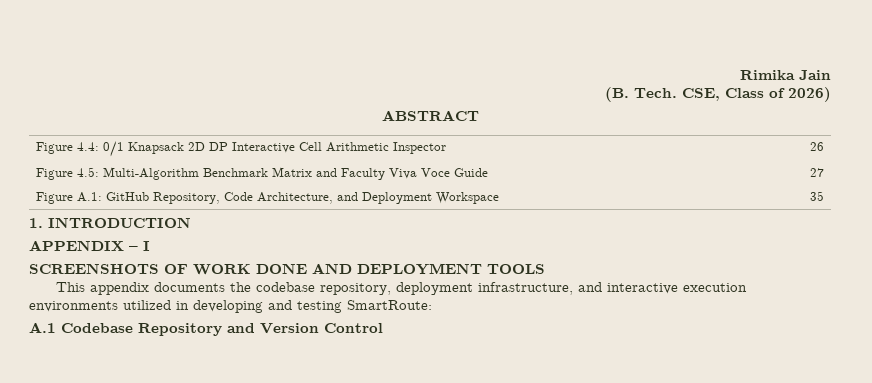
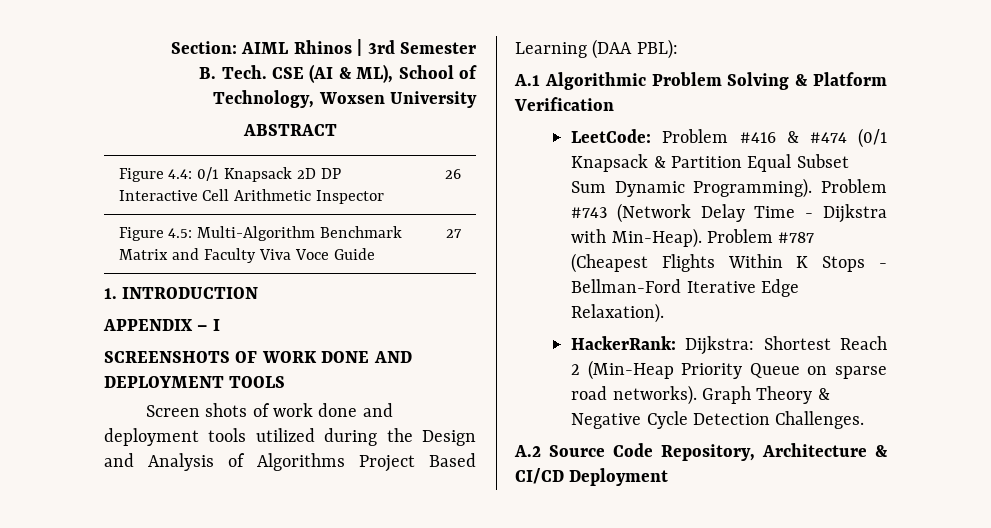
- Rimika Jain
- (B. Tech. CSE, Class of 2026)
+ Section: AIML Rhinos | 3rd Semester
+ B. Tech. CSE (AI & ML), School of Technology, Woxsen University
- Figure A.1: GitHub Repository, Code Architecture, and Deployment Workspace | 35
- This appendix documents the codebase repository, deployment infrastructure, and interactive execution environments utilized in developing and testing SmartRoute:
- A.1 Codebase Repository and Version Control
+ Screen shots of work done and deployment tools utilized during the Design and Analysis of Algorithms Project Based Learning (DAA PBL):
+ A.1 Algorithmic Problem Solving & Platform Verification
+ LeetCode: Problem #416 & #474 (0/1 Knapsack & Partition Equal Subset Sum Dynamic Programming). Problem #743 (Network Delay Time - Dijkstra with Min-Heap). Problem #787 (Cheapest Flights Within K Stops - Bellman-Ford Iterative Edge Relaxation).
+ HackerRank: Dijkstra: Shortest Reach 2 (Min-Heap Priority Queue on sparse road networks). Graph Theory & Negative Cycle Detection Challenges.
+ A.2 Source Code Repository, Architecture & CI/CD Deployment

